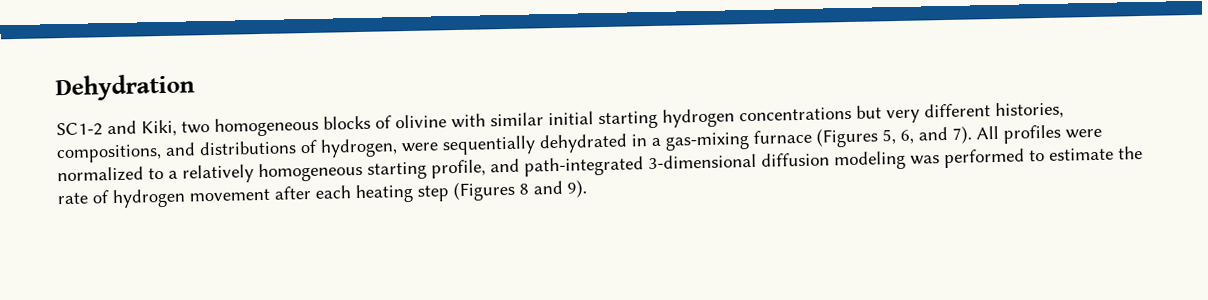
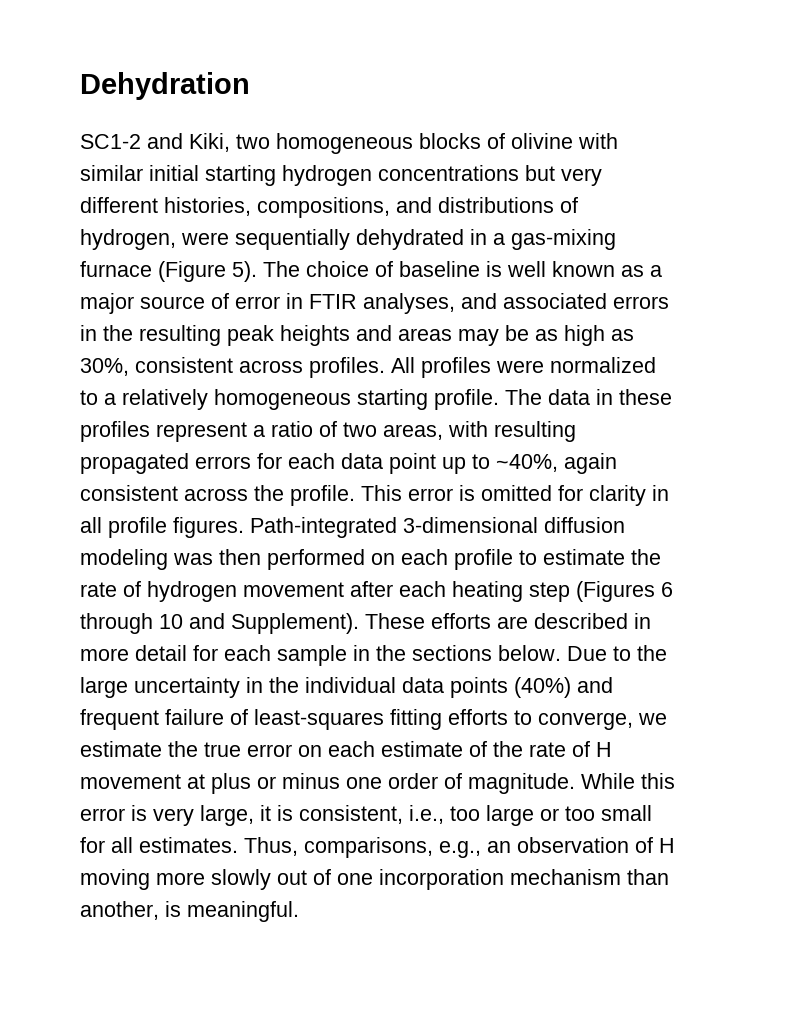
- SC1-2 and Kiki, two homogeneous blocks of olivine with similar initial starting hydrogen concentrations but very different histories, compositions, and distributions of hydrogen, were sequentially dehydrated in a gas-mixing furnace (Figures 5, 6, and 7).
+ SC1-2 and Kiki, two homogeneous blocks of olivine with similar initial starting hydrogen concentrations but very different histories, compositions, and distributions of hydrogen, were sequentially dehydrated in a gas-mixing furnace (Figure 5). The choice of baseline is well known as a major source of error in FTIR analyses, and associated errors in the resulting peak heights and areas may be as high as 30%, consistent across profiles.
- All profiles were normalized to a relatively homogeneous starting profile, and path-integrated 3-dimensional diffusion modeling was performed to estimate the rate of hydrogen movement after each heating step (Figures 8 and 9).
+ All profiles were normalized to a relatively homogeneous starting profile. The data in these profiles represent a ratio of two areas, with resulting propagated errors for each data point up to ~40%, again consistent across the profile. This error is omitted for clarity in all profile figures. Path-integrated 3-dimensional diffusion modeling was then performed on each profile to estimate the rate of hydrogen movement after each heating step (Figures 6 through 10 and Supplement). These efforts are described in more detail for each sample in the sections below. Due to the large uncertainty in the individual data points (40%) and frequent failure of least-squares fitting efforts to converge, we estimate the true error on each estimate of the rate of H movement at plus or minus one order of magnitude. While this error is very large, it is consistent, i.e., too large or too small for all estimates. Thus, comparisons, e.g., an observation of H moving more slowly out of one incorporation mechanism than another, is meaningful.

